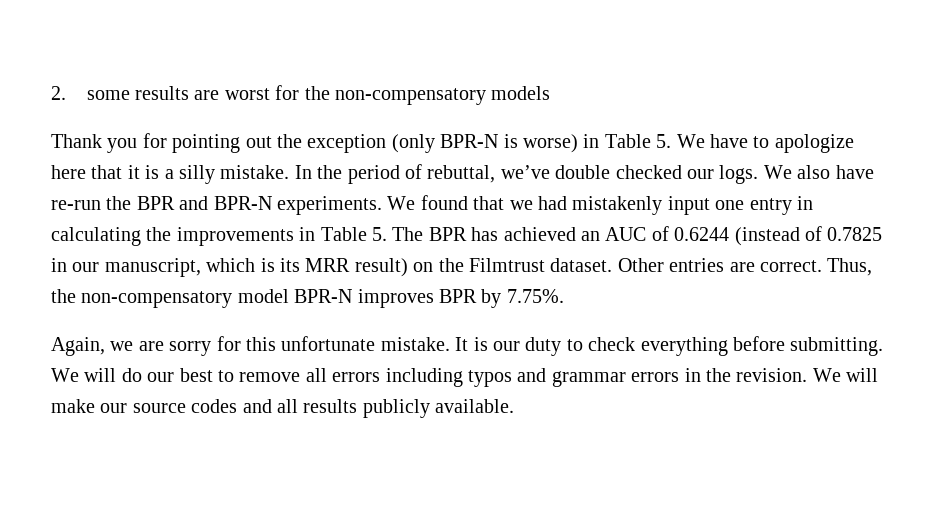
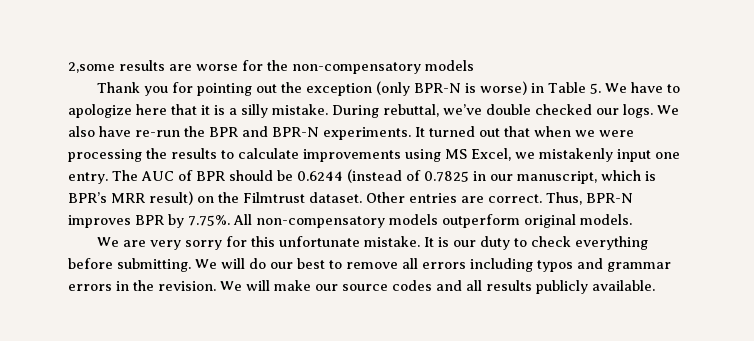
- 2. some results are worst for the non-compensatory models
+ 2,some results are worse for the non-compensatory models
- In the period of rebuttal, we’ve double checked our logs.
+ During rebuttal, we’ve double checked our logs.
- We found that we had mistakenly input one entry in calculating the improvements in Table 5. The BPR has achieved an AUC of 0.6244 (instead of 0.7825 in our manuscript, which is its MRR result) on the Filmtrust dataset.
+ It turned out that when we were processing the results to calculate improvements using MS Excel, we mistakenly input one entry. The AUC of BPR should be 0.6244 (instead of 0.7825 in our manuscript, which is BPR’s MRR result) on the Filmtrust dataset.
- Thus, the non-compensatory model BPR-N improves BPR by 7.75%.
- Again, we are sorry for this unfortunate mistake.
+ Thus, BPR-N improves BPR by 7.75%. All non-compensatory models outperform original models.
+ We are very sorry for this unfortunate mistake.

